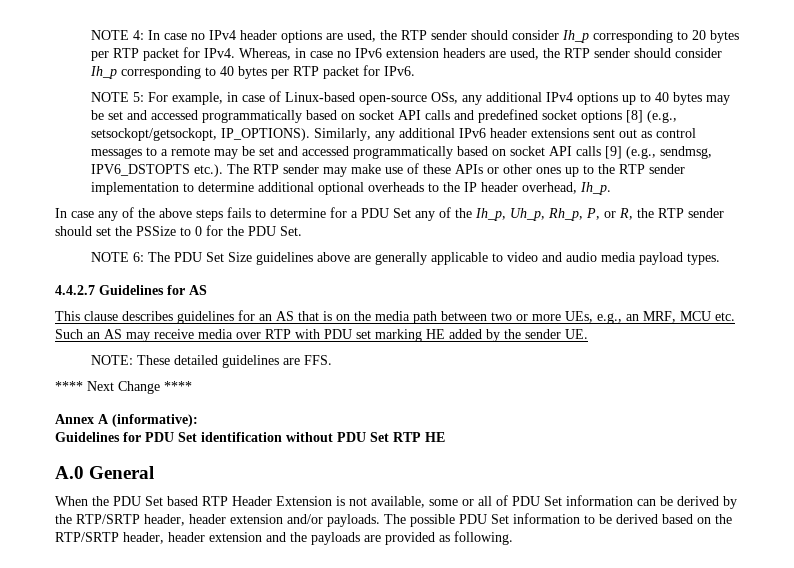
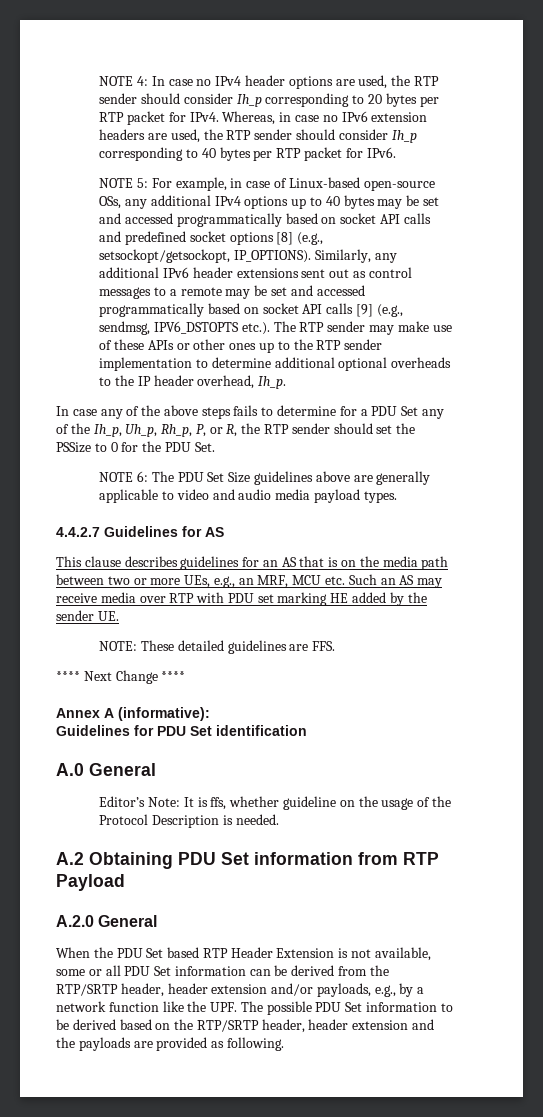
- Guidelines for PDU Set identification without PDU Set RTP HE
+ Guidelines for PDU Set identification
  A.0 General
+ Editor’s Note: It is ffs, whether guideline on the usage of the Protocol Description is needed.
+ A.2 Obtaining PDU Set information from RTP Payload
+ A.2.0 General
- When the PDU Set based RTP Header Extension is not available, some or all of PDU Set information can be derived by the RTP/SRTP header, header extension and/or payloads. The possible PDU Set information to be derived based on the RTP/SRTP header, header extension and the payloads are provided as following.
+ When the PDU Set based RTP Header Extension is not available, some or all PDU Set information can be derived from the RTP/SRTP header, header extension and/or payloads, e.g., by a network function like the UPF. The possible PDU Set information to be derived based on the RTP/SRTP header, header extension and the payloads are provided as following.

